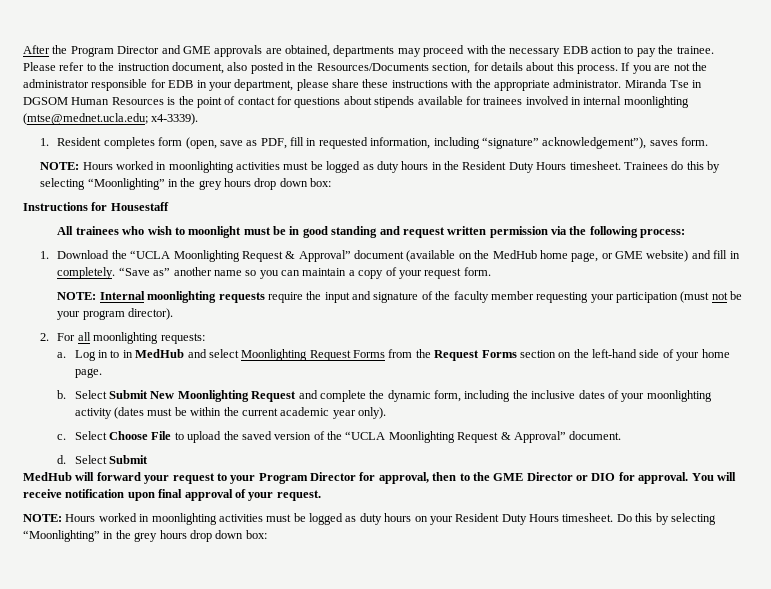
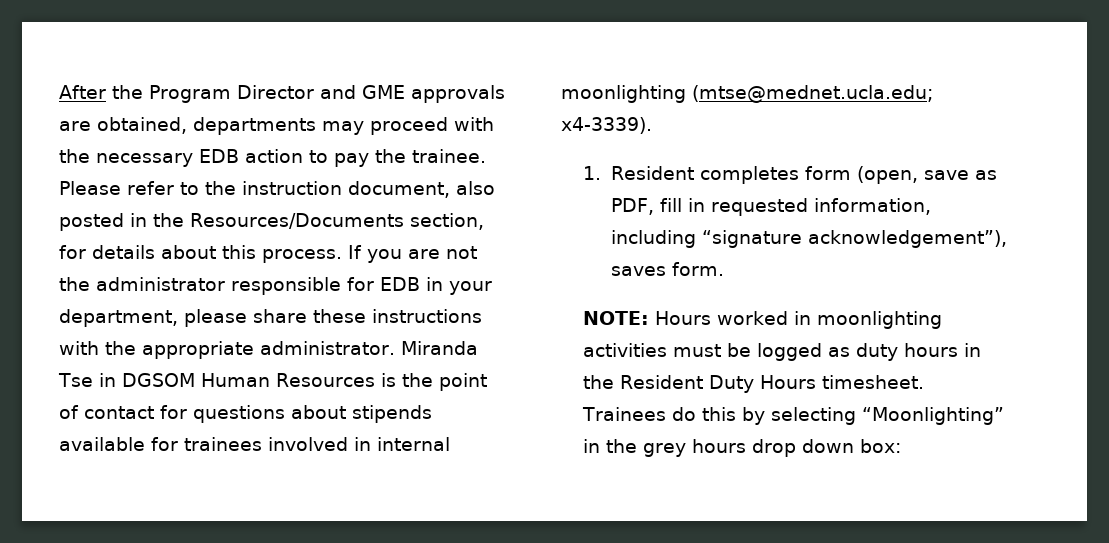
- 1. Resident completes form (open, save as PDF, fill in requested information, including “signature” acknowledgement”), saves form.
+ 1. Resident completes form (open, save as PDF, fill in requested information, including “signature acknowledgement”), saves form.
- Instructions for Housestaff
- All trainees who wish to moonlight must be in good standing and request written permission via the following process:
- 1. Download the “UCLA Moonlighting Request & Approval” document (available on the MedHub home page, or GME website) and fill in completely. “Save as” another name so you can maintain a copy of your request form.
- NOTE: Internal moonlighting requests require the input and signature of the faculty member requesting your participation (must not be your program director).
- 2. For all moonlighting requests:
- a. Log in to in MedHub and select Moonlighting Request Forms from the Request Forms section on the left-hand side of your home page.
- b. Select Submit New Moonlighting Request and complete the dynamic form, including the inclusive dates of your moonlighting activity (dates must be within the current academic year only).
- c. Select Choose File to upload the saved version of the “UCLA Moonlighting Request & Approval” document.
- d. Select Submit
- MedHub will forward your request to your Program Director for approval, then to the GME Director or DIO for approval. You will receive notification upon final approval of your request.
- NOTE: Hours worked in moonlighting activities must be logged as duty hours on your Resident Duty Hours timesheet. Do this by selecting “Moonlighting” in the grey hours drop down box:

